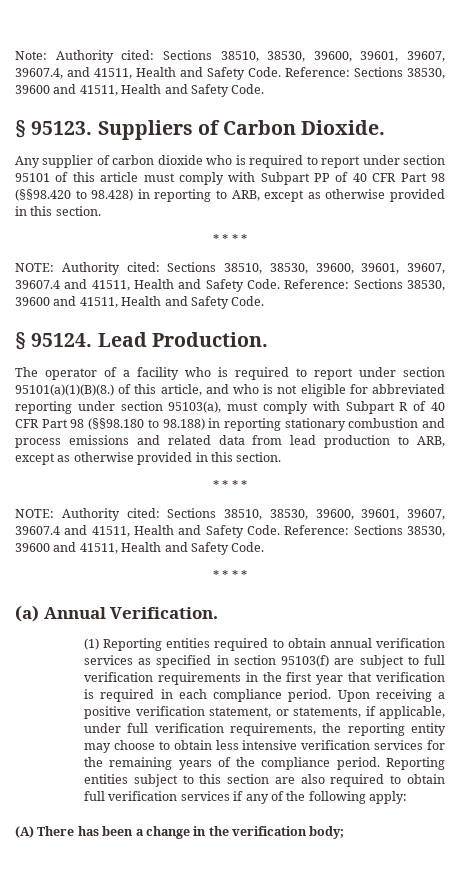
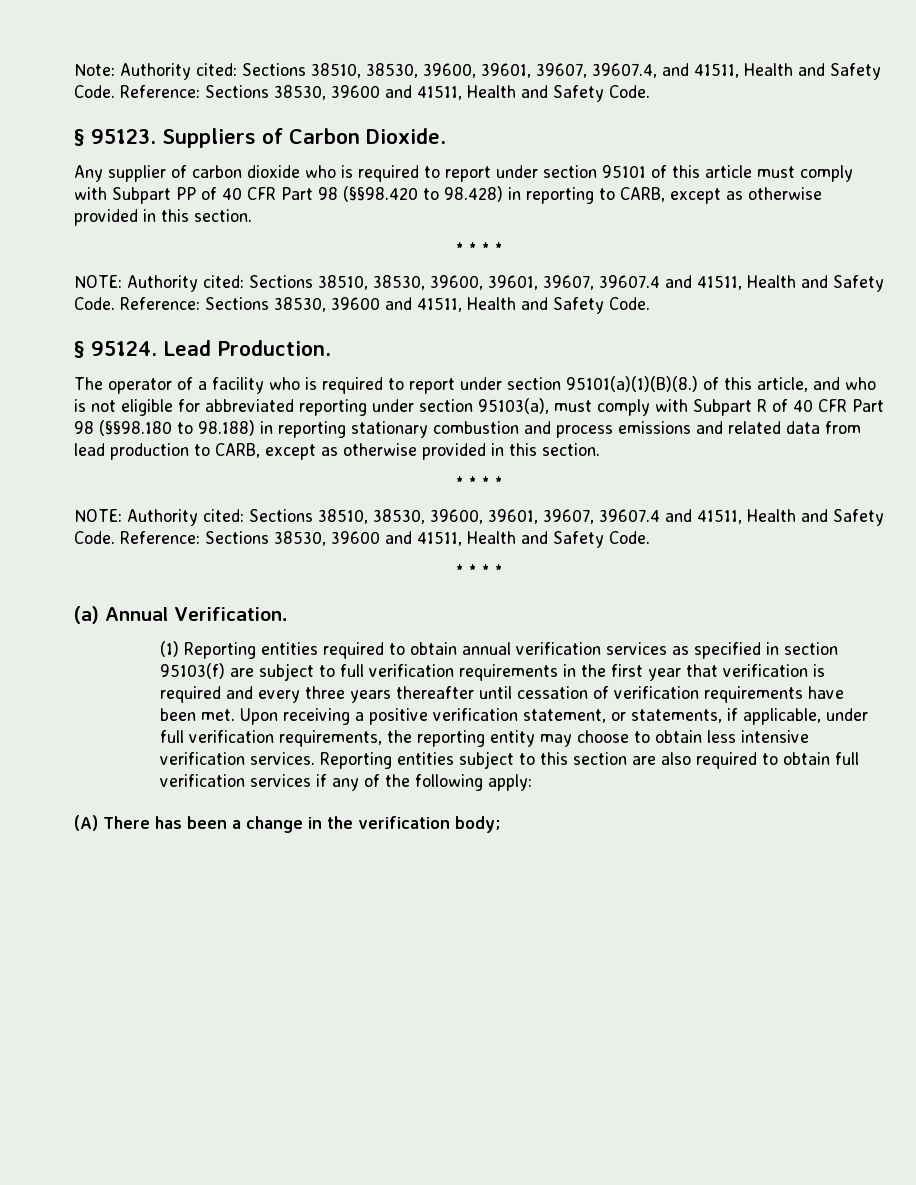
- Any supplier of carbon dioxide who is required to report under section 95101 of this article must comply with Subpart PP of 40 CFR Part 98 (§§98.420 to 98.428) in reporting to ARB, except as otherwise provided in this section.
+ Any supplier of carbon dioxide who is required to report under section 95101 of this article must comply with Subpart PP of 40 CFR Part 98 (§§98.420 to 98.428) in reporting to CARB, except as otherwise provided in this section.
- The operator of a facility who is required to report under section 95101(a)(1)(B)(8.) of this article, and who is not eligible for abbreviated reporting under section 95103(a), must comply with Subpart R of 40 CFR Part 98 (§§98.180 to 98.188) in reporting stationary combustion and process emissions and related data from lead production to ARB, except as otherwise provided in this section.
+ The operator of a facility who is required to report under section 95101(a)(1)(B)(8.) of this article, and who is not eligible for abbreviated reporting under section 95103(a), must comply with Subpart R of 40 CFR Part 98 (§§98.180 to 98.188) in reporting stationary combustion and process emissions and related data from lead production to CARB, except as otherwise provided in this section.
- (1) Reporting entities required to obtain annual verification services as specified in section 95103(f) are subject to full verification requirements in the first year that verification is required in each compliance period.
+ (1) Reporting entities required to obtain annual verification services as specified in section 95103(f) are subject to full verification requirements in the first year that verification is required and every three years thereafter until cessation of verification requirements have been met.
- Upon receiving a positive verification statement, or statements, if applicable, under full verification requirements, the reporting entity may choose to obtain less intensive verification services for the remaining years of the compliance period.
+ Upon receiving a positive verification statement, or statements, if applicable, under full verification requirements, the reporting entity may choose to obtain less intensive verification services.

